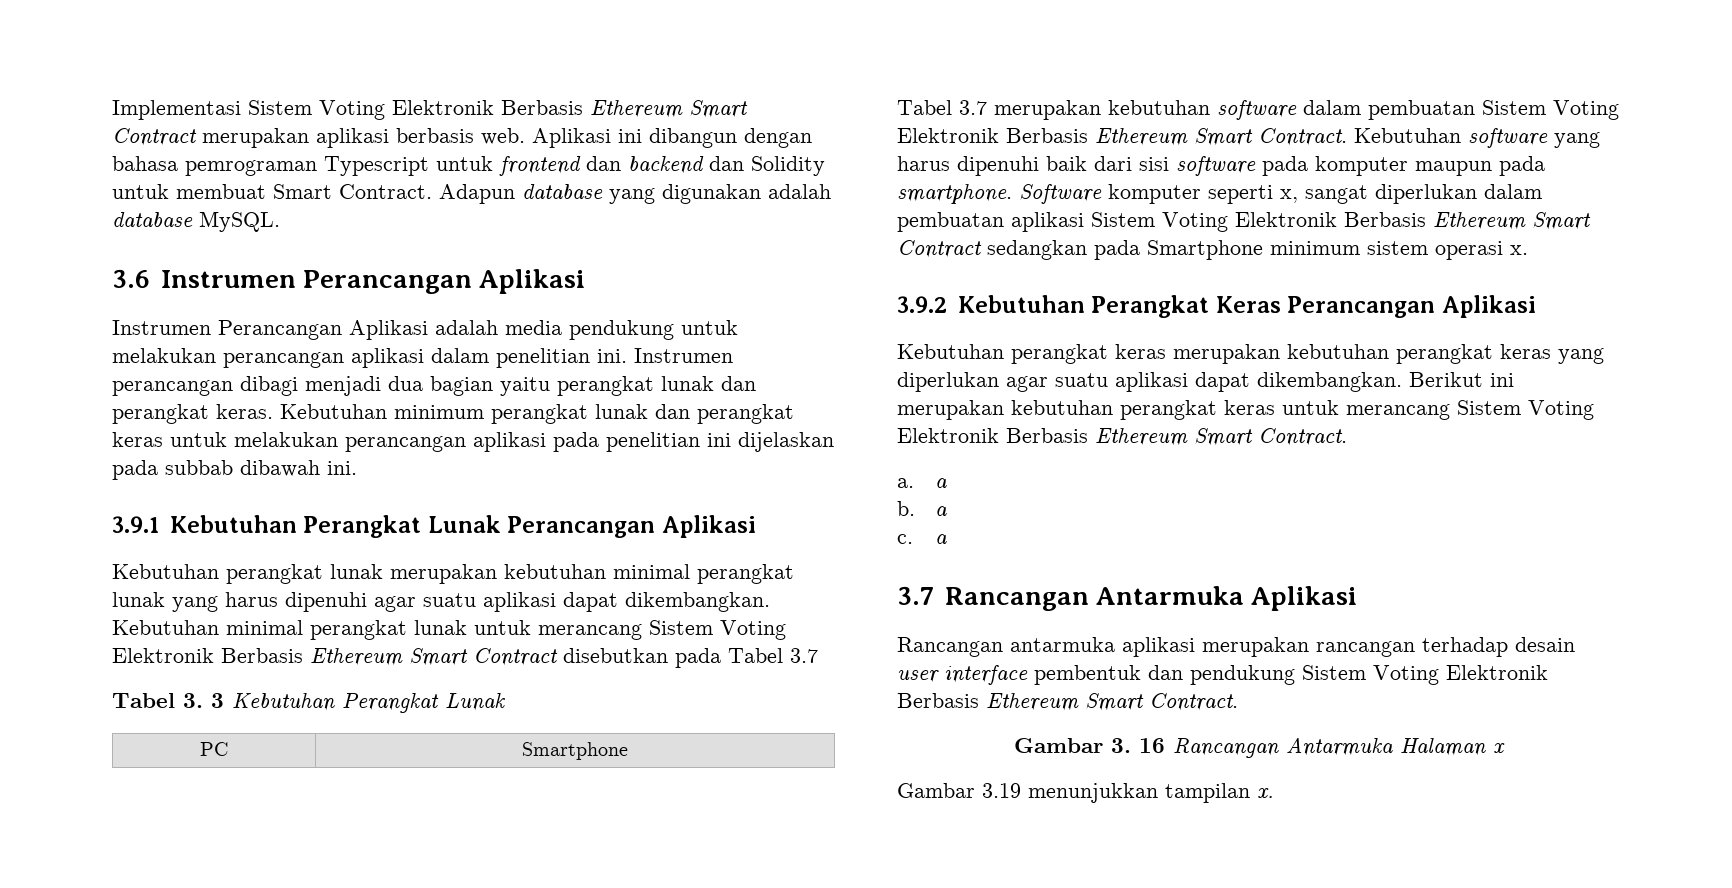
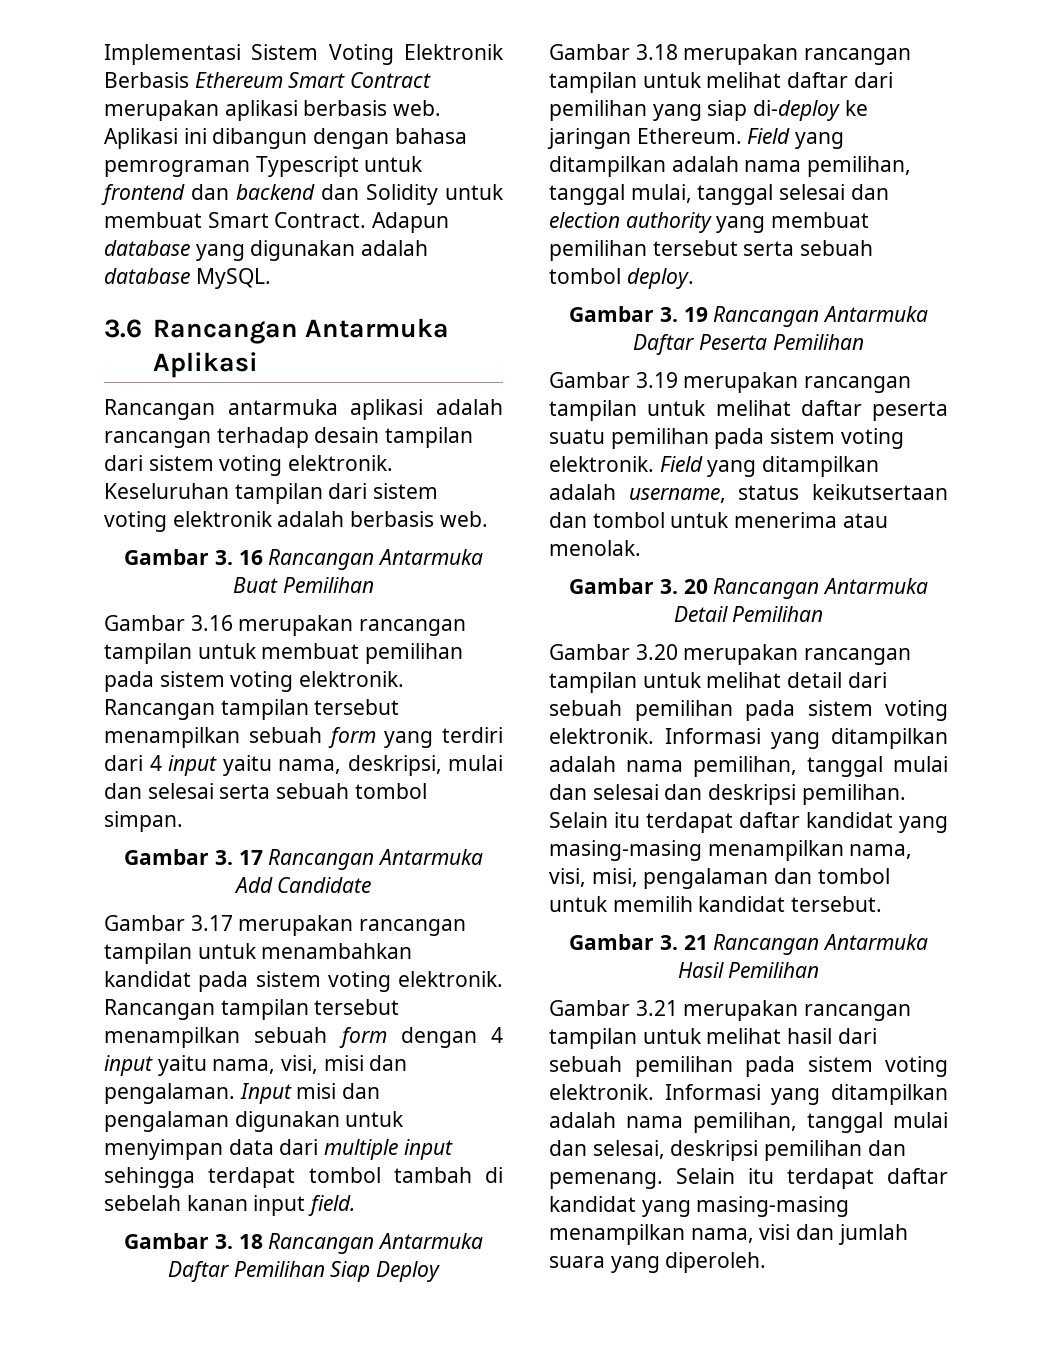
- 3.6 Instrumen Perancangan Aplikasi
- Instrumen Perancangan Aplikasi adalah media pendukung untuk melakukan perancangan aplikasi dalam penelitian ini. Instrumen perancangan dibagi menjadi dua bagian yaitu perangkat lunak dan perangkat keras. Kebutuhan minimum perangkat lunak dan perangkat keras untuk melakukan perancangan aplikasi pada penelitian ini dijelaskan pada subbab dibawah ini.
- 3.9.1 Kebutuhan Perangkat Lunak Perancangan Aplikasi
- Kebutuhan perangkat lunak merupakan kebutuhan minimal perangkat lunak yang harus dipenuhi agar suatu aplikasi dapat dikembangkan. Kebutuhan minimal perangkat lunak untuk merancang Sistem Voting Elektronik Berbasis Ethereum Smart Contract disebutkan pada Tabel 3.7
- Tabel 3. 3 Kebutuhan Perangkat Lunak
- PC | Smartphone
- Tabel 3.7 merupakan kebutuhan software dalam pembuatan Sistem Voting Elektronik Berbasis Ethereum Smart Contract. Kebutuhan software yang harus dipenuhi baik dari sisi software pada komputer maupun pada smartphone. Software komputer seperti x, sangat diperlukan dalam pembuatan aplikasi Sistem Voting Elektronik Berbasis Ethereum Smart Contract sedangkan pada Smartphone minimum sistem operasi x.
- 3.9.2 Kebutuhan Perangkat Keras Perancangan Aplikasi
- Kebutuhan perangkat keras merupakan kebutuhan perangkat keras yang diperlukan agar suatu aplikasi dapat dikembangkan. Berikut ini merupakan kebutuhan perangkat keras untuk merancang Sistem Voting Elektronik Berbasis Ethereum Smart Contract.
- a. a
- b. a
- c. a
- 3.7 Rancangan Antarmuka Aplikasi
+ 3.6 Rancangan Antarmuka Aplikasi
- Rancangan antarmuka aplikasi merupakan rancangan terhadap desain user interface pembentuk dan pendukung Sistem Voting Elektronik Berbasis Ethereum Smart Contract.
+ Rancangan antarmuka aplikasi adalah rancangan terhadap desain tampilan dari sistem voting elektronik. Keseluruhan tampilan dari sistem voting elektronik adalah berbasis web.
- Gambar 3. 16 Rancangan Antarmuka Halaman x
- Gambar 3.19 menunjukkan tampilan x.
+ Gambar 3. 16 Rancangan Antarmuka Buat Pemilihan
+ Gambar 3.16 merupakan rancangan tampilan untuk membuat pemilihan pada sistem voting elektronik. Rancangan tampilan tersebut menampilkan sebuah form yang terdiri dari 4 input yaitu nama, deskripsi, mulai dan selesai serta sebuah tombol simpan.
+ Gambar 3. 17 Rancangan Antarmuka Add Candidate
+ Gambar 3.17 merupakan rancangan tampilan untuk menambahkan kandidat pada sistem voting elektronik. Rancangan tampilan tersebut menampilkan sebuah form dengan 4 input yaitu nama, visi, misi dan pengalaman. Input misi dan pengalaman digunakan untuk menyimpan data dari multiple input sehingga terdapat tombol tambah di sebelah kanan input field.
+ Gambar 3. 18 Rancangan Antarmuka Daftar Pemilihan Siap Deploy
+ Gambar 3.18 merupakan rancangan tampilan untuk melihat daftar dari pemilihan yang siap di-deploy ke jaringan Ethereum. Field yang ditampilkan adalah nama pemilihan, tanggal mulai, tanggal selesai dan election authority yang membuat pemilihan tersebut serta sebuah tombol deploy.
+ Gambar 3. 19 Rancangan Antarmuka Daftar Peserta Pemilihan
+ Gambar 3.19 merupakan rancangan tampilan untuk melihat daftar peserta suatu pemilihan pada sistem voting elektronik. Field yang ditampilkan adalah username, status keikutsertaan dan tombol untuk menerima atau menolak.
+ Gambar 3. 20 Rancangan Antarmuka Detail Pemilihan
+ Gambar 3.20 merupakan rancangan tampilan untuk melihat detail dari sebuah pemilihan pada sistem voting elektronik. Informasi yang ditampilkan adalah nama pemilihan, tanggal mulai dan selesai dan deskripsi pemilihan. Selain itu terdapat daftar kandidat yang masing-masing menampilkan nama, visi, misi, pengalaman dan tombol untuk memilih kandidat tersebut.
+ Gambar 3. 21 Rancangan Antarmuka Hasil Pemilihan
+ Gambar 3.21 merupakan rancangan tampilan untuk melihat hasil dari sebuah pemilihan pada sistem voting elektronik. Informasi yang ditampilkan adalah nama pemilihan, tanggal mulai dan selesai, deskripsi pemilihan dan pemenang. Selain itu terdapat daftar kandidat yang masing-masing menampilkan nama, visi dan jumlah suara yang diperoleh.

